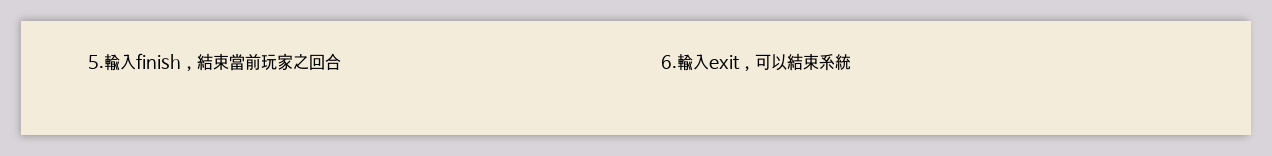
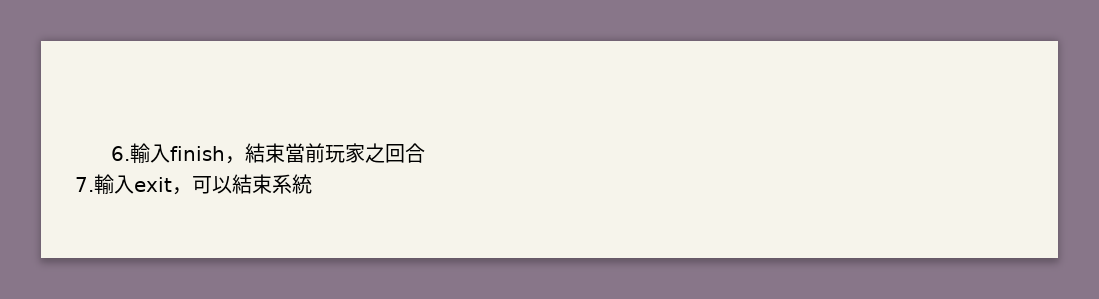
- 5.輸入finish，結束當前玩家之回合
+ 6.輸入finish，結束當前玩家之回合
- 6.輸入exit，可以結束系統
+ 7.輸入exit，可以結束系統

